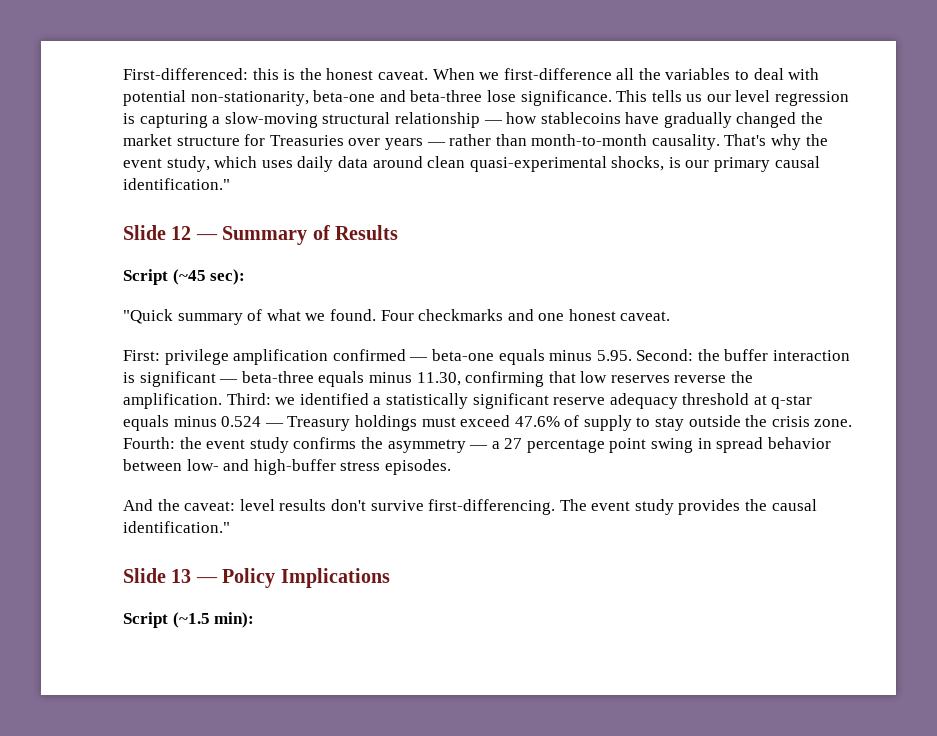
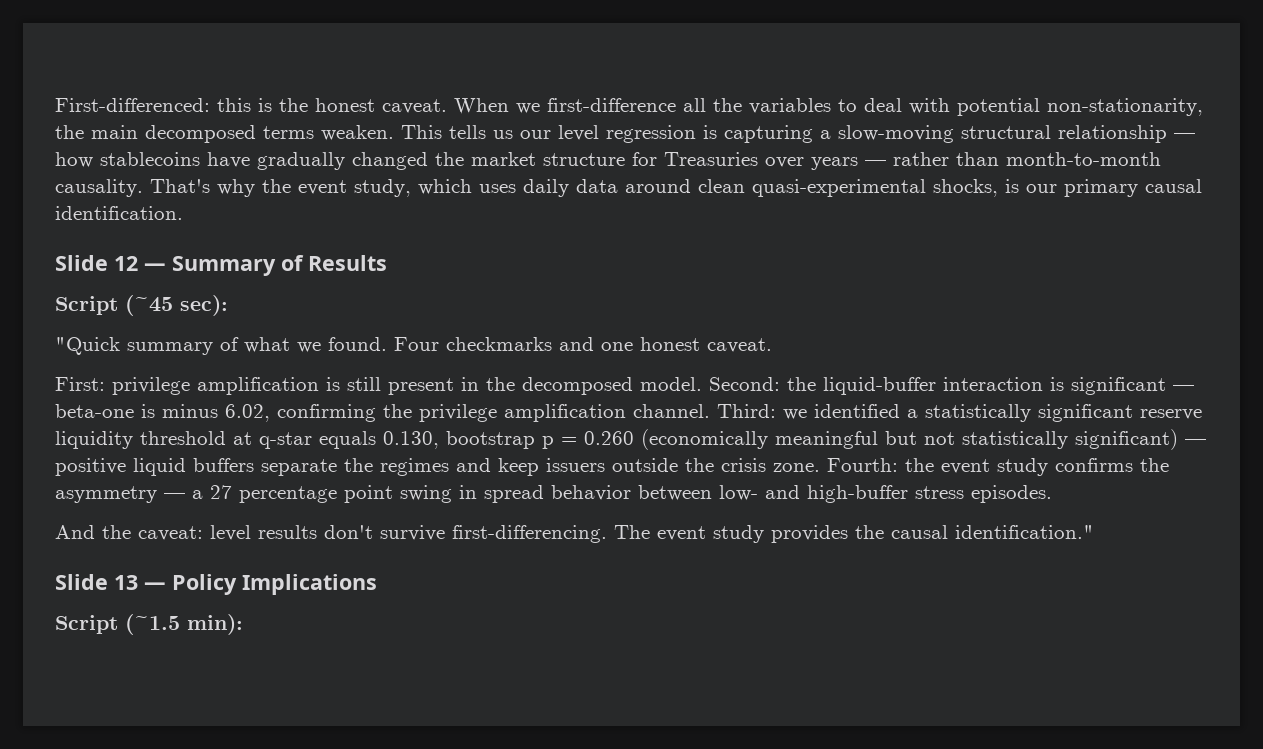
- When we first-difference all the variables to deal with potential non-stationarity, beta-one and beta-three lose significance.
+ When we first-difference all the variables to deal with potential non-stationarity, the main decomposed terms weaken.
- That's why the event study, which uses daily data around clean quasi-experimental shocks, is our primary causal identification."
+ That's why the event study, which uses daily data around clean quasi-experimental shocks, is our primary causal identification.
- First: privilege amplification confirmed — beta-one equals minus 5.95. Second: the buffer interaction is significant — beta-three equals minus 11.30, confirming that low reserves reverse the amplification.
+ First: privilege amplification is still present in the decomposed model. Second: the liquid-buffer interaction is significant — beta-one is minus 6.02, confirming the privilege amplification channel.
- Third: we identified a statistically significant reserve adequacy threshold at q-star equals minus 0.524 — Treasury holdings must exceed 47.6% of supply to stay outside the crisis zone.
+ Third: we identified a statistically significant reserve liquidity threshold at q-star equals 0.130, bootstrap p = 0.260 (economically meaningful but not statistically significant) — positive liquid buffers separate the regimes and keep issuers outside the crisis zone.

